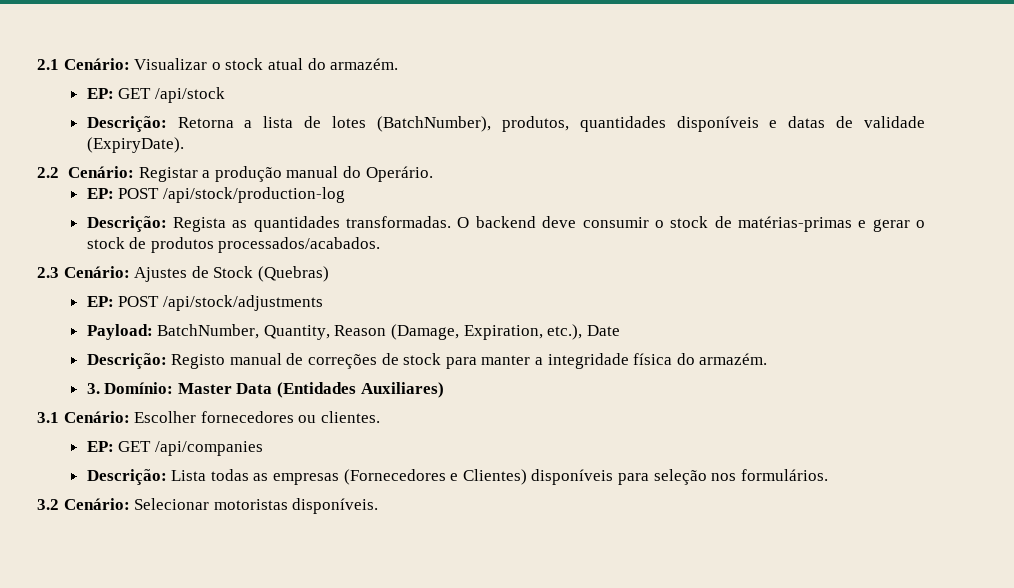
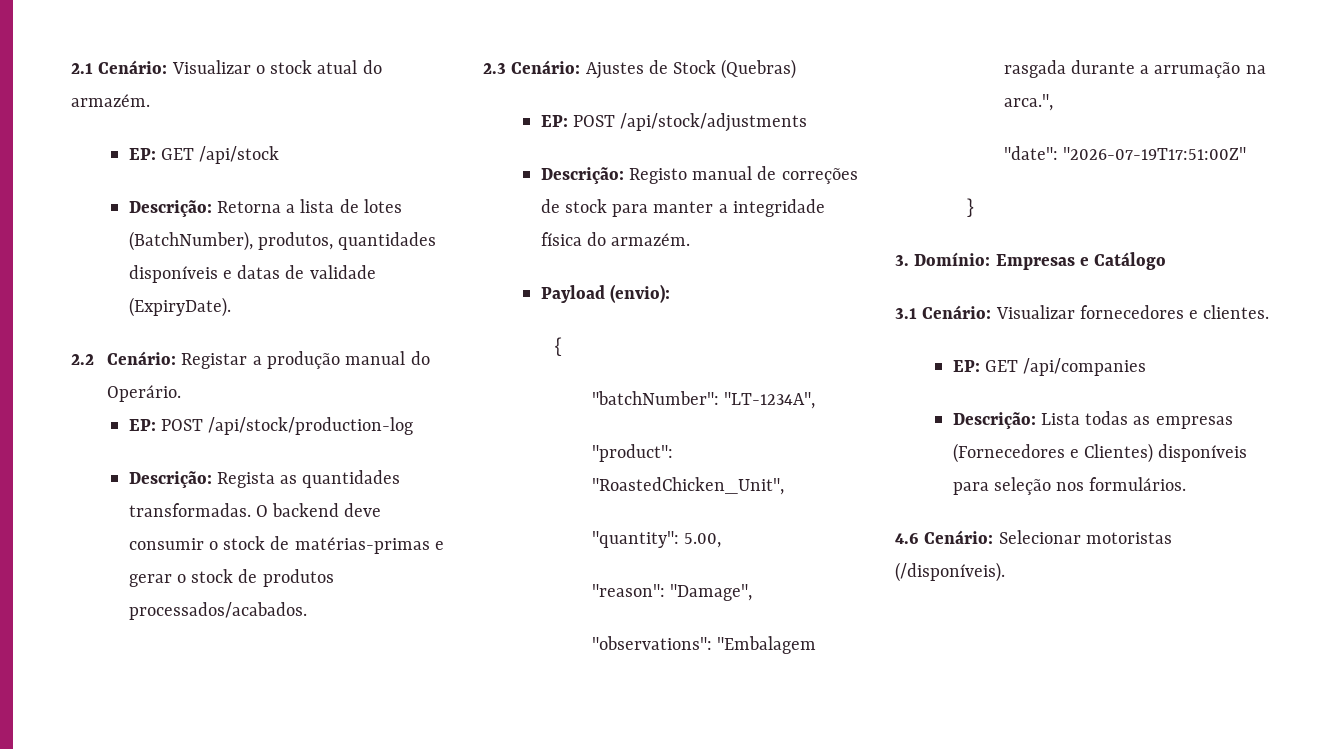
- Payload: BatchNumber, Quantity, Reason (Damage, Expiration, etc.), Date
- 3. Domínio: Master Data (Entidades Auxiliares)
+ Payload (envio):
+ {
+ "batchNumber": "LT-1234A",
+ "product": "RoastedChicken_Unit",
+ "quantity": 5.00,
+ "reason": "Damage",
+ "observations": "Embalagem rasgada durante a arrumação na arca.",
+ "date": "2026-07-19T17:51:00Z"
+ }
+ 3. Domínio: Empresas e Catálogo
- 3.1 Cenário: Escolher fornecedores ou clientes.
+ 3.1 Cenário: Visualizar fornecedores e clientes.
- 3.2 Cenário: Selecionar motoristas disponíveis.
+ 4.6 Cenário: Selecionar motoristas (/disponíveis).

